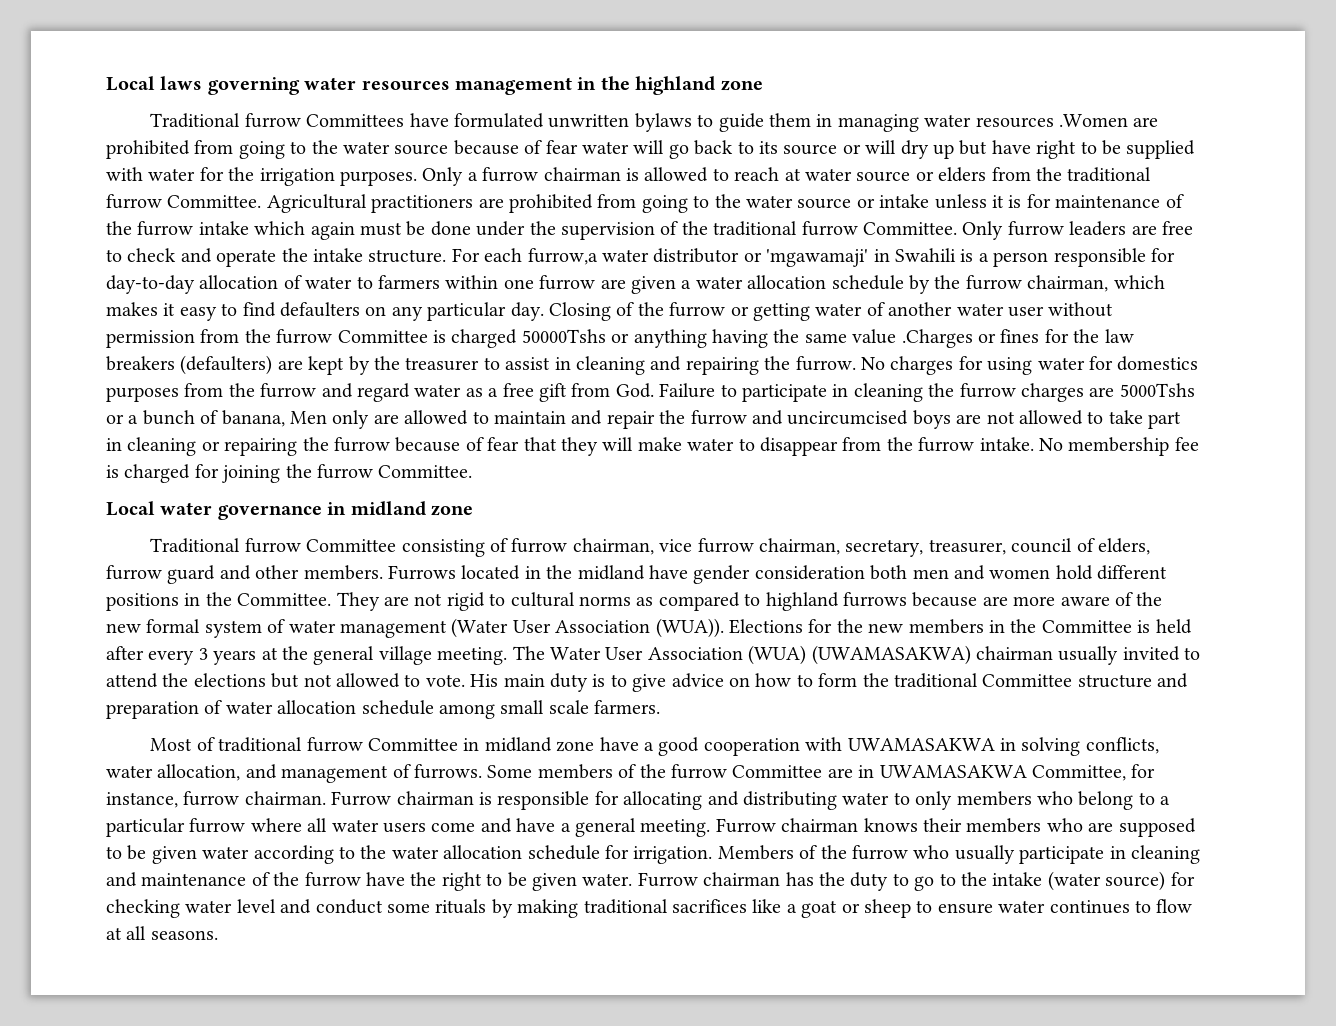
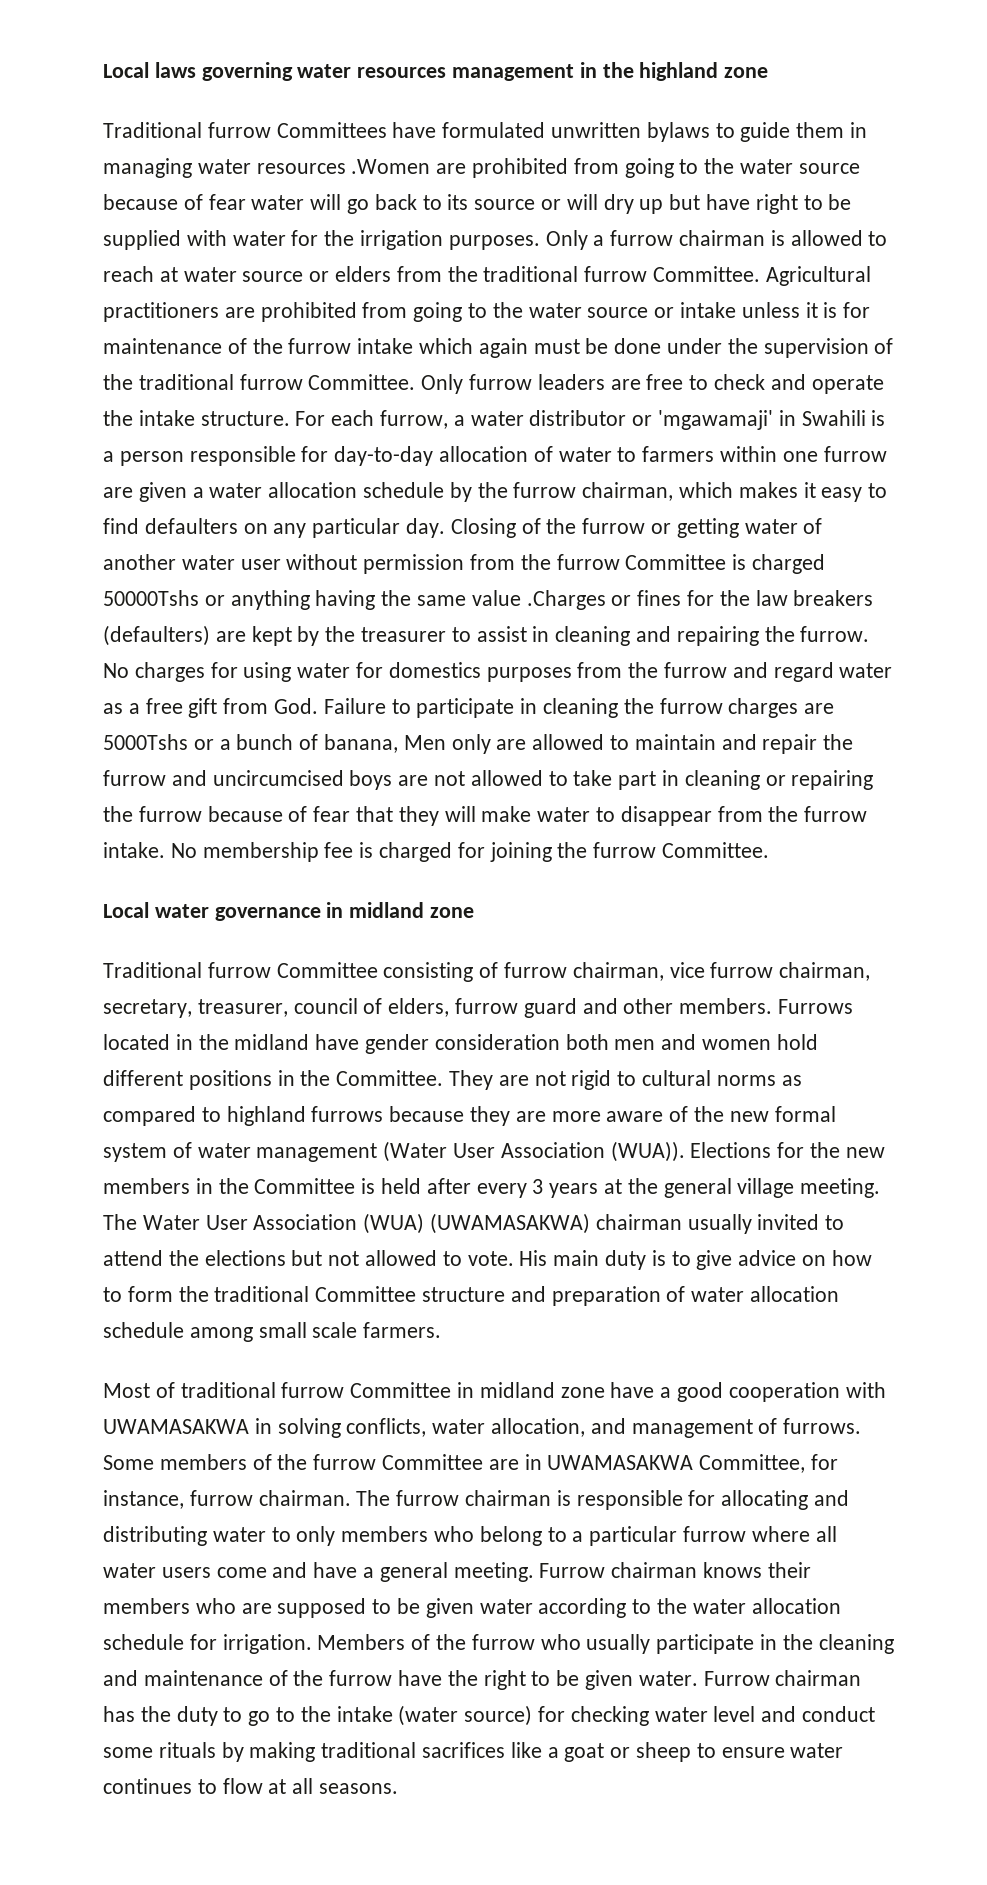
- For each furrow,a water distributor or 'mgawamaji' in Swahili is a person responsible for day-to-day allocation of water to farmers within one furrow are given a water allocation schedule by the furrow chairman, which makes it easy to find defaulters on any particular day.
+ For each furrow, a water distributor or 'mgawamaji' in Swahili is a person responsible for day-to-day allocation of water to farmers within one furrow are given a water allocation schedule by the furrow chairman, which makes it easy to find defaulters on any particular day.
- They are not rigid to cultural norms as compared to highland furrows because are more aware of the new formal system of water management (Water User Association (WUA)).
+ They are not rigid to cultural norms as compared to highland furrows because they are more aware of the new formal system of water management (Water User Association (WUA)).
- Furrow chairman is responsible for allocating and distributing water to only members who belong to a particular furrow where all water users come and have a general meeting.
+ The furrow chairman is responsible for allocating and distributing water to only members who belong to a particular furrow where all water users come and have a general meeting.
- Members of the furrow who usually participate in cleaning and maintenance of the furrow have the right to be given water.
+ Members of the furrow who usually participate in the cleaning and maintenance of the furrow have the right to be given water.

